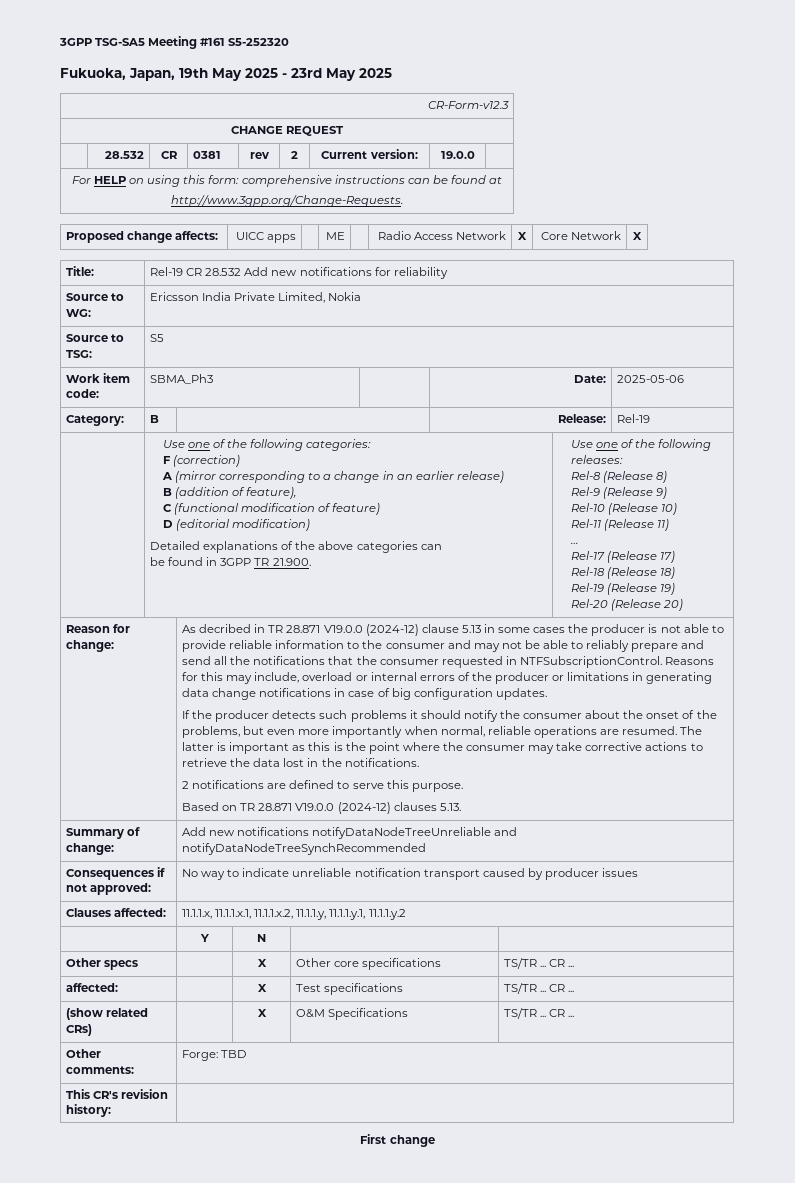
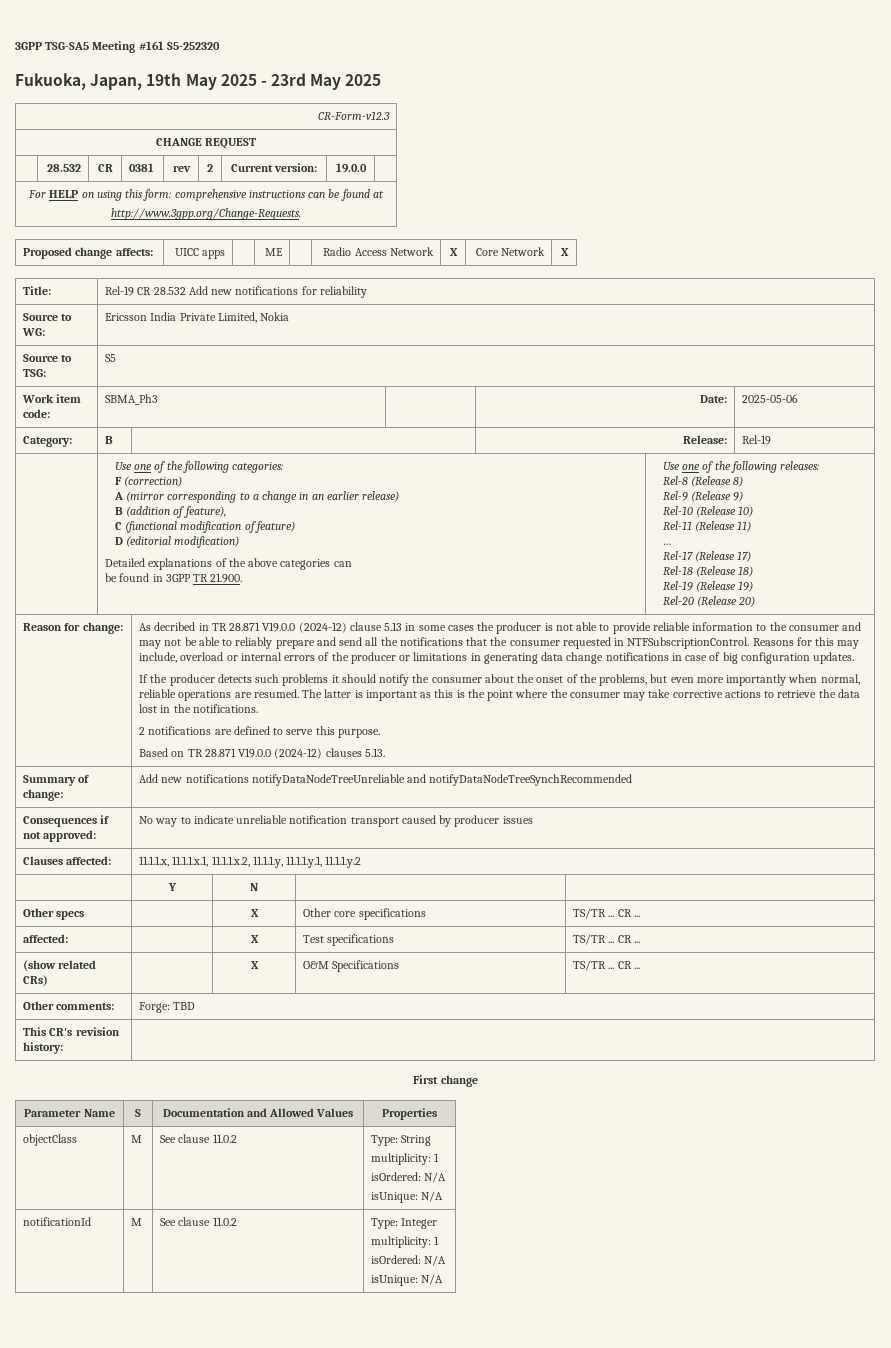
+ Parameter Name | S | Documentation and Allowed Values | Properties
+ objectClass | M | See clause 11.0.2 | Type: String
+ multiplicity: 1
+ isOrdered: N/A
+ isUnique: N/A
+ notificationId | M | See clause 11.0.2 | Type: Integer
+ multiplicity: 1
+ isOrdered: N/A
+ isUnique: N/A

